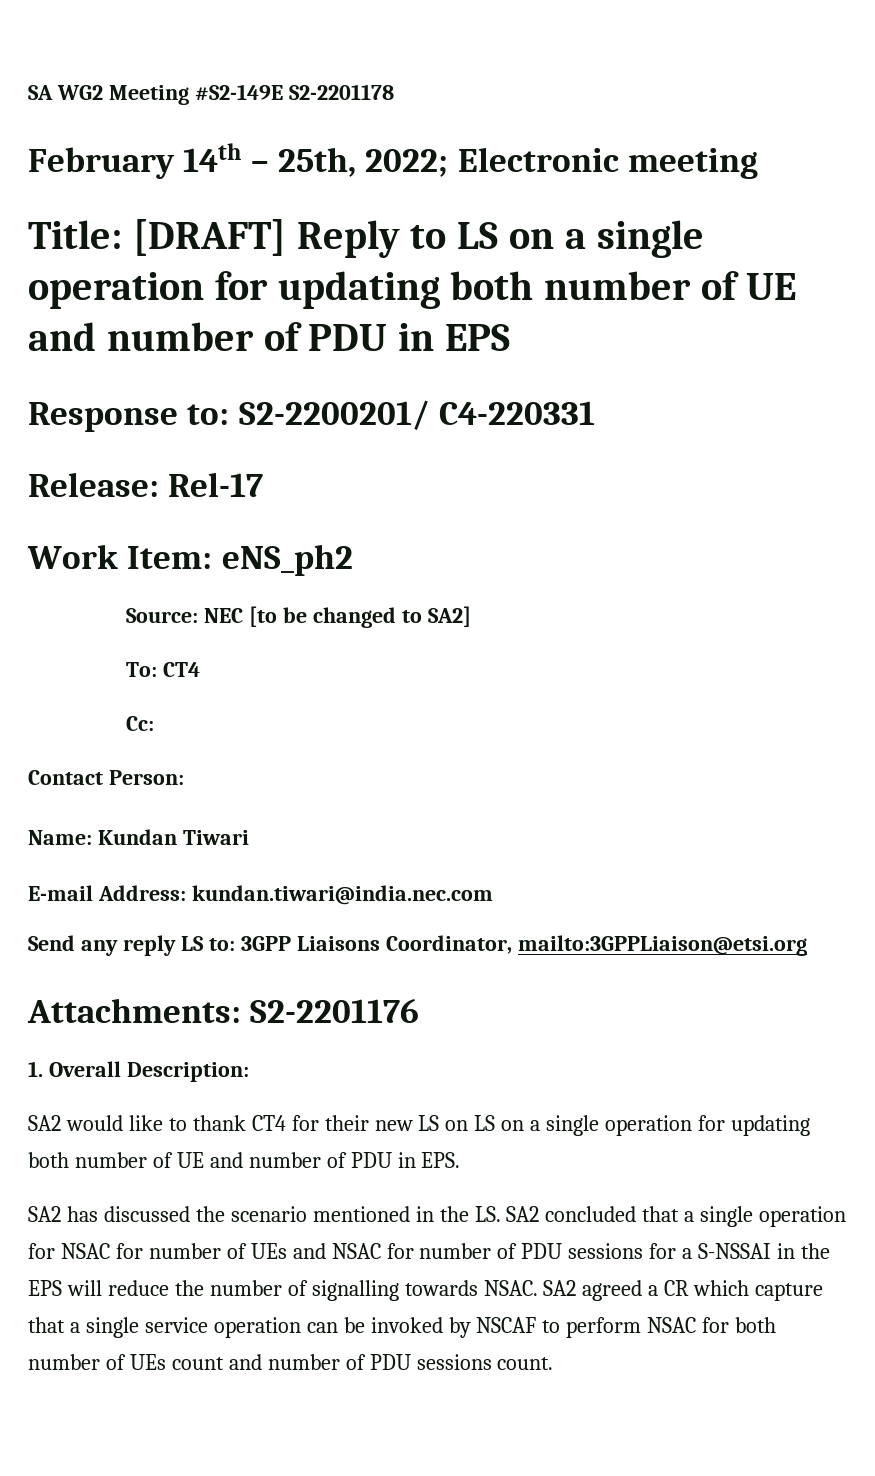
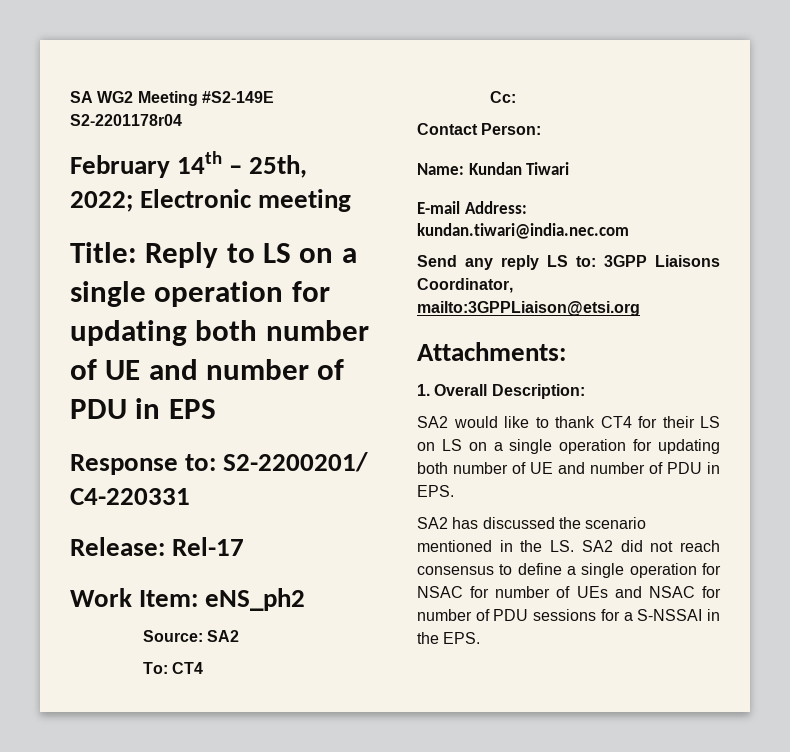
- SA WG2 Meeting #S2-149E S2-2201178
+ SA WG2 Meeting #S2-149E S2-2201178r04
- Title: [DRAFT] Reply to LS on a single operation for updating both number of UE and number of PDU in EPS
+ Title: Reply to LS on a single operation for updating both number of UE and number of PDU in EPS
- Source: NEC [to be changed to SA2]
+ Source: SA2
- Attachments: S2-2201176
+ Attachments:
- SA2 would like to thank CT4 for their new LS on LS on a single operation for updating both number of UE and number of PDU in EPS.
+ SA2 would like to thank CT4 for their LS on LS on a single operation for updating both number of UE and number of PDU in EPS.
- SA2 has discussed the scenario mentioned in the LS. SA2 concluded that a single operation for NSAC for number of UEs and NSAC for number of PDU sessions for a S-NSSAI in the EPS will reduce the number of signalling towards NSAC. SA2 agreed a CR which capture that a single service operation can be invoked by NSCAF to perform NSAC for both number of UEs count and number of PDU sessions count.
+ SA2 has discussed the scenario mentioned in the LS. SA2 did not reach consensus to define a single operation for NSAC for number of UEs and NSAC for number of PDU sessions for a S-NSSAI in the EPS.

